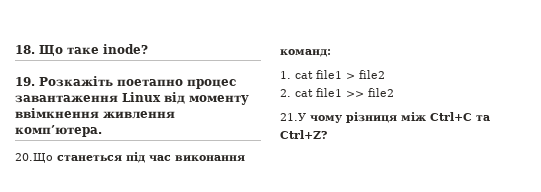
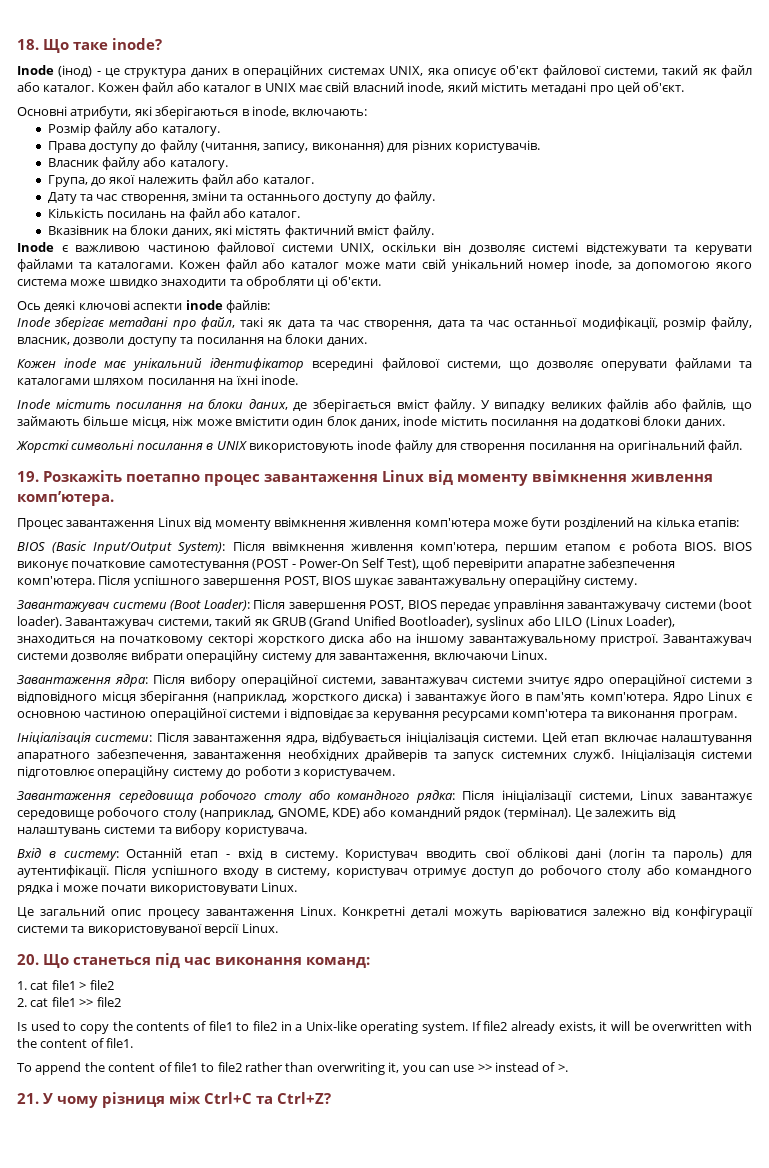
+ Inode (інод) - це структура даних в операційних системах UNIX, яка описує об'єкт файлової системи, такий як файл або каталог. Кожен файл або каталог в UNIX має свій власний inode, який містить метадані про цей об'єкт.
+ Основні атрибути, які зберігаються в inode, включають:
+ Розмір файлу або каталогу.
+ Права доступу до файлу (читання, запису, виконання) для різних користувачів.
+ Власник файлу або каталогу.
+ Група, до якої належить файл або каталог.
+ Дату та час створення, зміни та останнього доступу до файлу.
+ Кількість посилань на файл або каталог.
+ Вказівник на блоки даних, які містять фактичний вміст файлу.
+ Inode є важливою частиною файлової системи UNIX, оскільки він дозволяє системі відстежувати та керувати файлами та каталогами. Кожен файл або каталог може мати свій унікальний номер inode, за допомогою якого система може швидко знаходити та обробляти ці об'єкти.
+ Ось деякі ключові аспекти inode файлів:
+ Inode зберігає метадані про файл, такі як дата та час створення, дата та час останньої модифікації, розмір файлу, власник, дозволи доступу та посилання на блоки даних.
+ Кожен inode має унікальний ідентифікатор всередині файлової системи, що дозволяє оперувати файлами та каталогами шляхом посилання на їхні inode.
+ Inode містить посилання на блоки даних, де зберігається вміст файлу. У випадку великих файлів або файлів, що займають більше місця, ніж може вмістити один блок даних, inode містить посилання на додаткові блоки даних.
+ Жорсткі символьні посилання в UNIX використовують inode файлу для створення посилання на оригінальний файл.
- 20.Що станеться під час виконання команд:
+ Процес завантаження Linux від моменту ввімкнення живлення комп'ютера може бути розділений на кілька етапів:
+ BIOS (Basic Input/Output System): Після ввімкнення живлення комп'ютера, першим етапом є робота BIOS. BIOS виконує початковие самотестування (POST - Power-On Self Test), щоб перевірити апаратне забезпечення комп'ютера. Після успішного завершення POST, BIOS шукає завантажувальну операційну систему.
+ Завантажувач системи (Boot Loader): Після завершення POST, BIOS передає управління завантажувачу системи (boot loader). Завантажувач системи, такий як GRUB (Grand Unified Bootloader), syslinux або LILO (Linux Loader), знаходиться на початковому секторі жорсткого диска або на іншому завантажувальному пристрої. Завантажувач системи дозволяє вибрати операційну систему для завантаження, включаючи Linux.
+ Завантаження ядра: Після вибору операційної системи, завантажувач системи зчитує ядро операційної системи з відповідного місця зберігання (наприклад, жорсткого диска) і завантажує його в пам'ять комп'ютера. Ядро Linux є основною частиною операційної системи і відповідає за керування ресурсами комп'ютера та виконання програм.
+ Ініціалізація системи: Після завантаження ядра, відбувається ініціалізація системи. Цей етап включає налаштування апаратного забезпечення, завантаження необхідних драйверів та запуск системних служб. Ініціалізація системи підготовлює операційну систему до роботи з користувачем.
+ Завантаження середовища робочого столу або командного рядка: Після ініціалізації системи, Linux завантажує середовище робочого столу (наприклад, GNOME, KDE) або командний рядок (термінал). Це залежить від налаштувань системи та вибору користувача.
+ Вхід в систему: Останній етап - вхід в систему. Користувач вводить свої облікові дані (логін та пароль) для аутентифікації. Після успішного входу в систему, користувач отримує доступ до робочого столу або командного рядка і може почати використовувати Linux.
+ Це загальний опис процесу завантаження Linux. Конкретні деталі можуть варіюватися залежно від конфігурації системи та використовуваної версії Linux.
+ 20. Що станеться під час виконання команд:
- 21.У чому різниця між Ctrl+C та Ctrl+Z?
+ Is used to copy the contents of file1 to file2 in a Unix-like operating system. If file2 already exists, it will be overwritten with the content of file1.
+ To append the content of file1 to file2 rather than overwriting it, you can use >> instead of >.
+ 21. У чому різниця між Ctrl+C та Ctrl+Z?

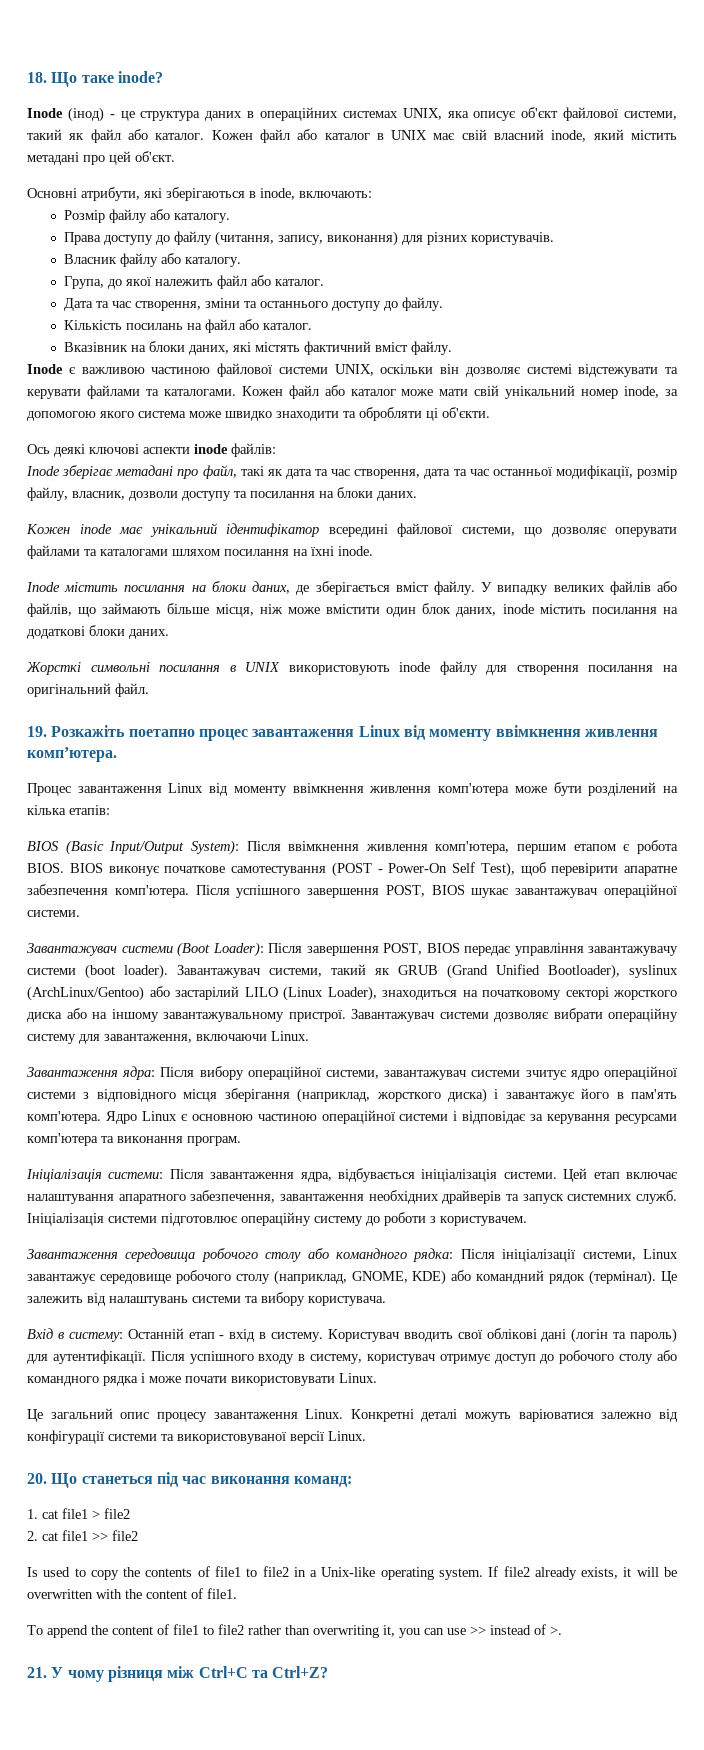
- Дату та час створення, зміни та останнього доступу до файлу.
+ Дата та час створення, зміни та останнього доступу до файлу.
- BIOS виконує початковие самотестування (POST - Power-On Self Test), щоб перевірити апаратне забезпечення комп'ютера.
+ BIOS виконує початкове самотестування (POST - Power-On Self Test), щоб перевірити апаратне забезпечення комп'ютера.
- Після успішного завершення POST, BIOS шукає завантажувальну операційну систему.
+ Після успішного завершення POST, BIOS шукає завантажувач операційної системи.
- Завантажувач системи, такий як GRUB (Grand Unified Bootloader), syslinux або LILO (Linux Loader), знаходиться на початковому секторі жорсткого диска або на іншому завантажувальному пристрої.
+ Завантажувач системи, такий як GRUB (Grand Unified Bootloader), syslinux (ArchLinux/Gentoo) або застарілий LILO (Linux Loader), знаходиться на початковому секторі жорсткого диска або на іншому завантажувальному пристрої.

